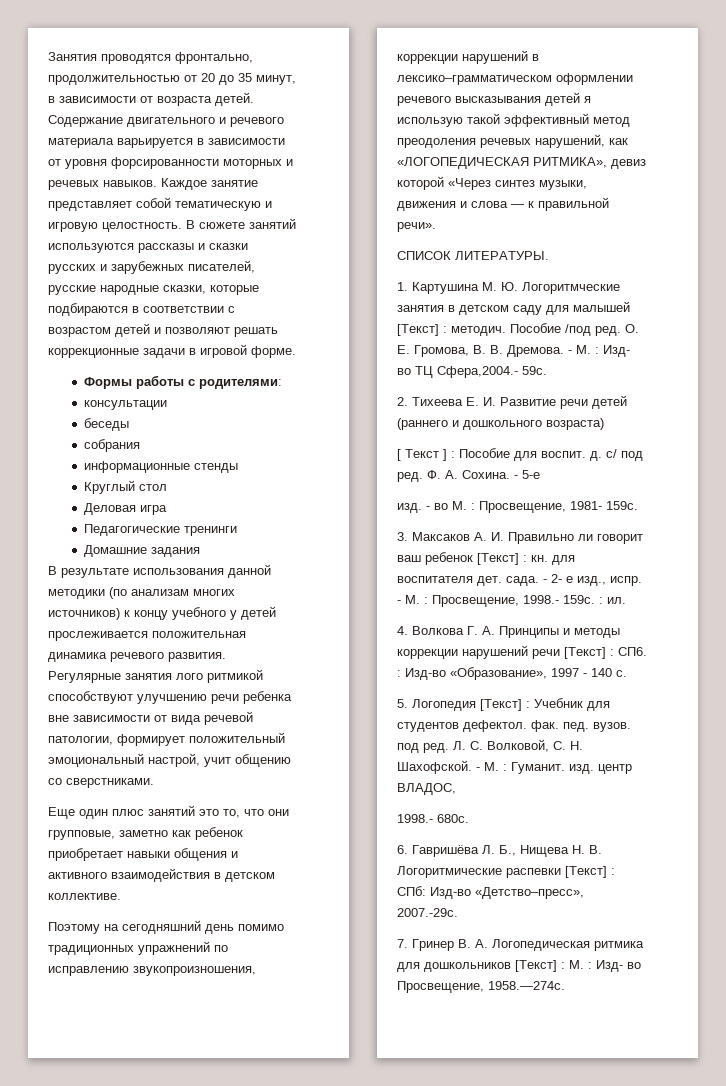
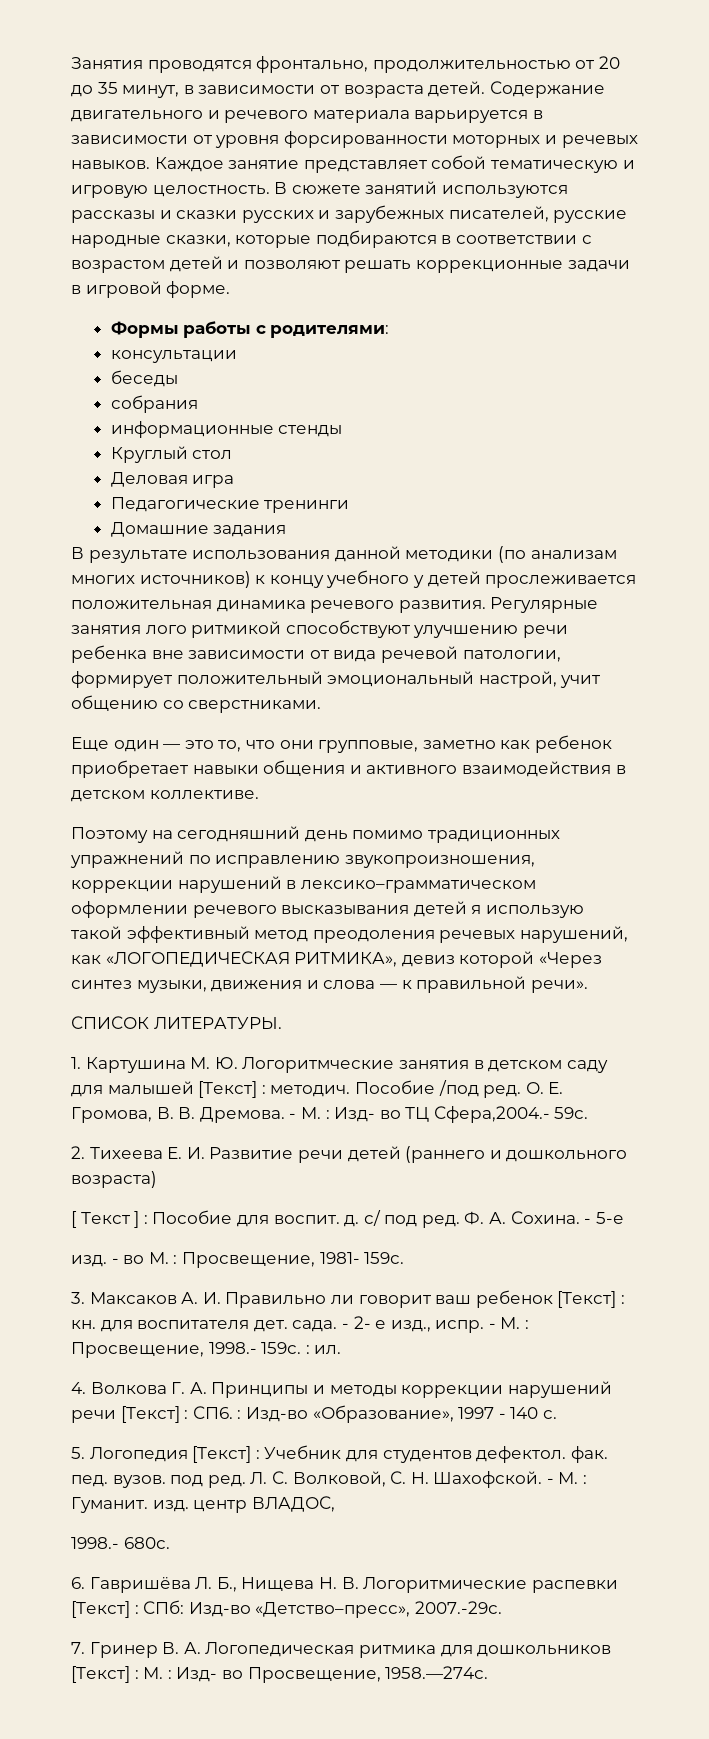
- Еще один плюс занятий это то, что они групповые, заметно как ребенок приобретает навыки общения и активного взаимодействия в детском коллективе.
+ Еще один — это то, что они групповые, заметно как ребенок приобретает навыки общения и активного взаимодействия в детском коллективе.

